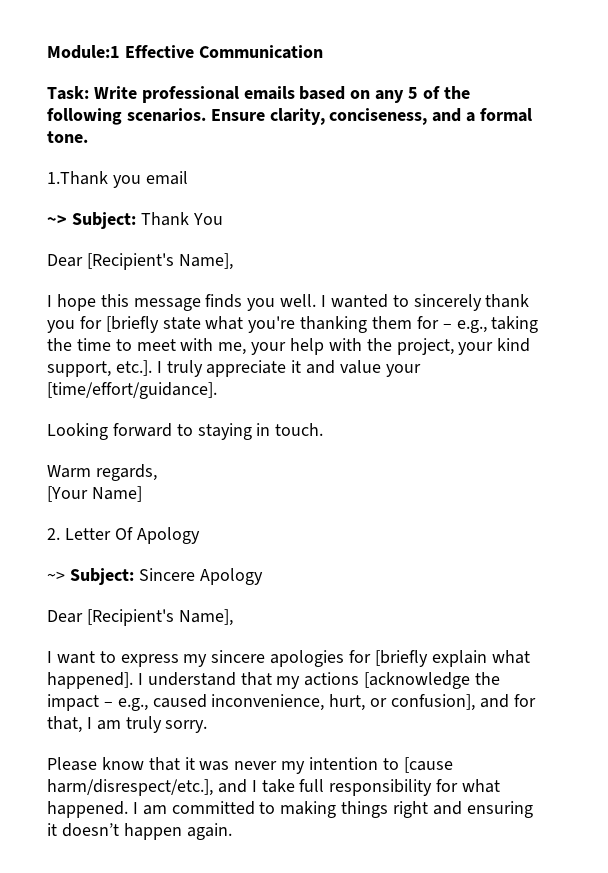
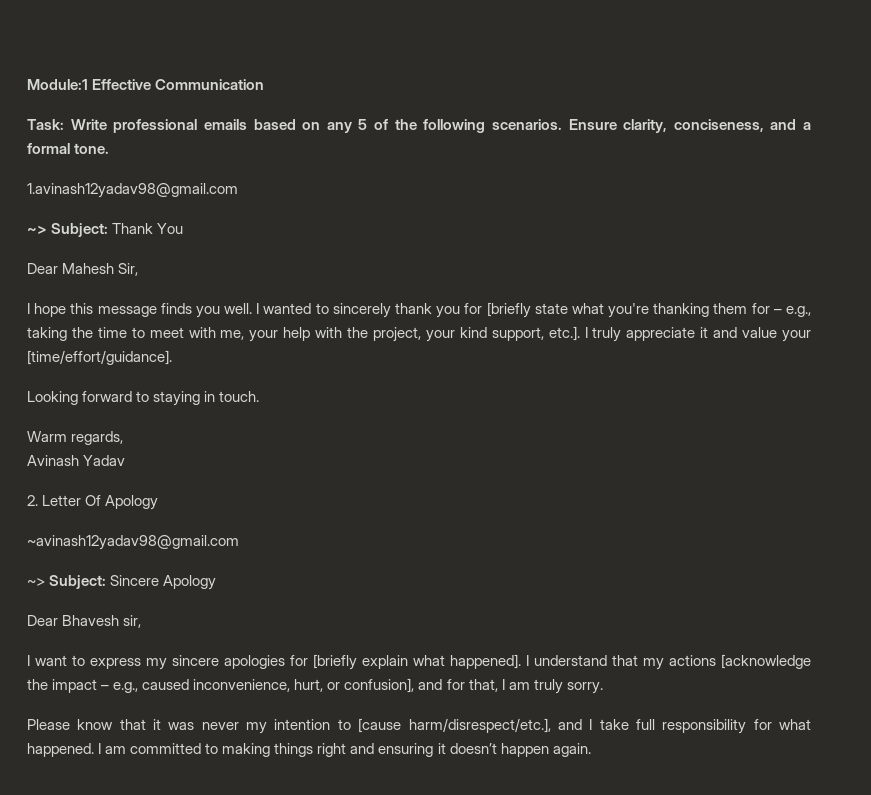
- 1.Thank you email
+ 1.avinash12yadav98@gmail.com
  ~> Subject: Thank You
- Dear [Recipient's Name],
+ Dear Mahesh Sir,
- [Your Name]
+ Avinash Yadav
+ ~avinash12yadav98@gmail.com
  ~> Subject: Sincere Apology
- Dear [Recipient's Name],
+ Dear Bhavesh sir,

